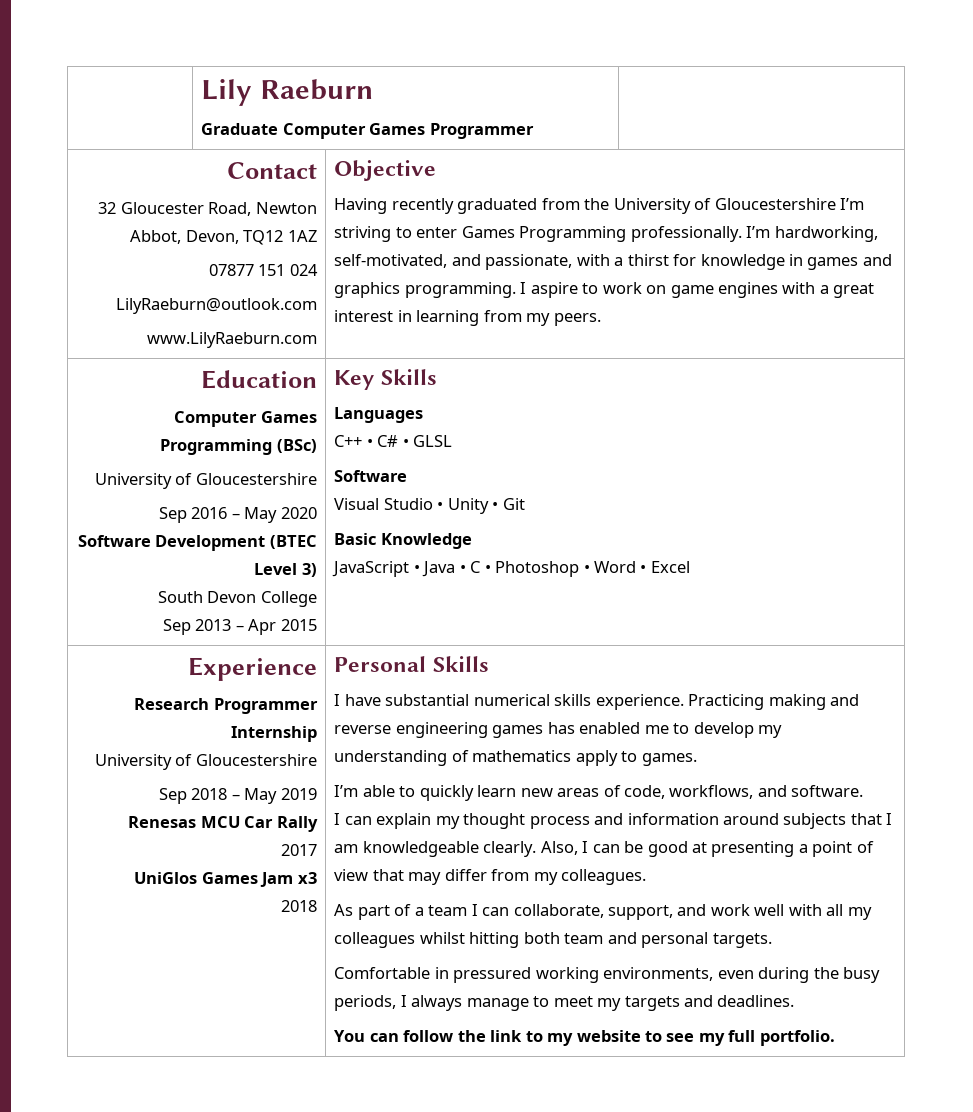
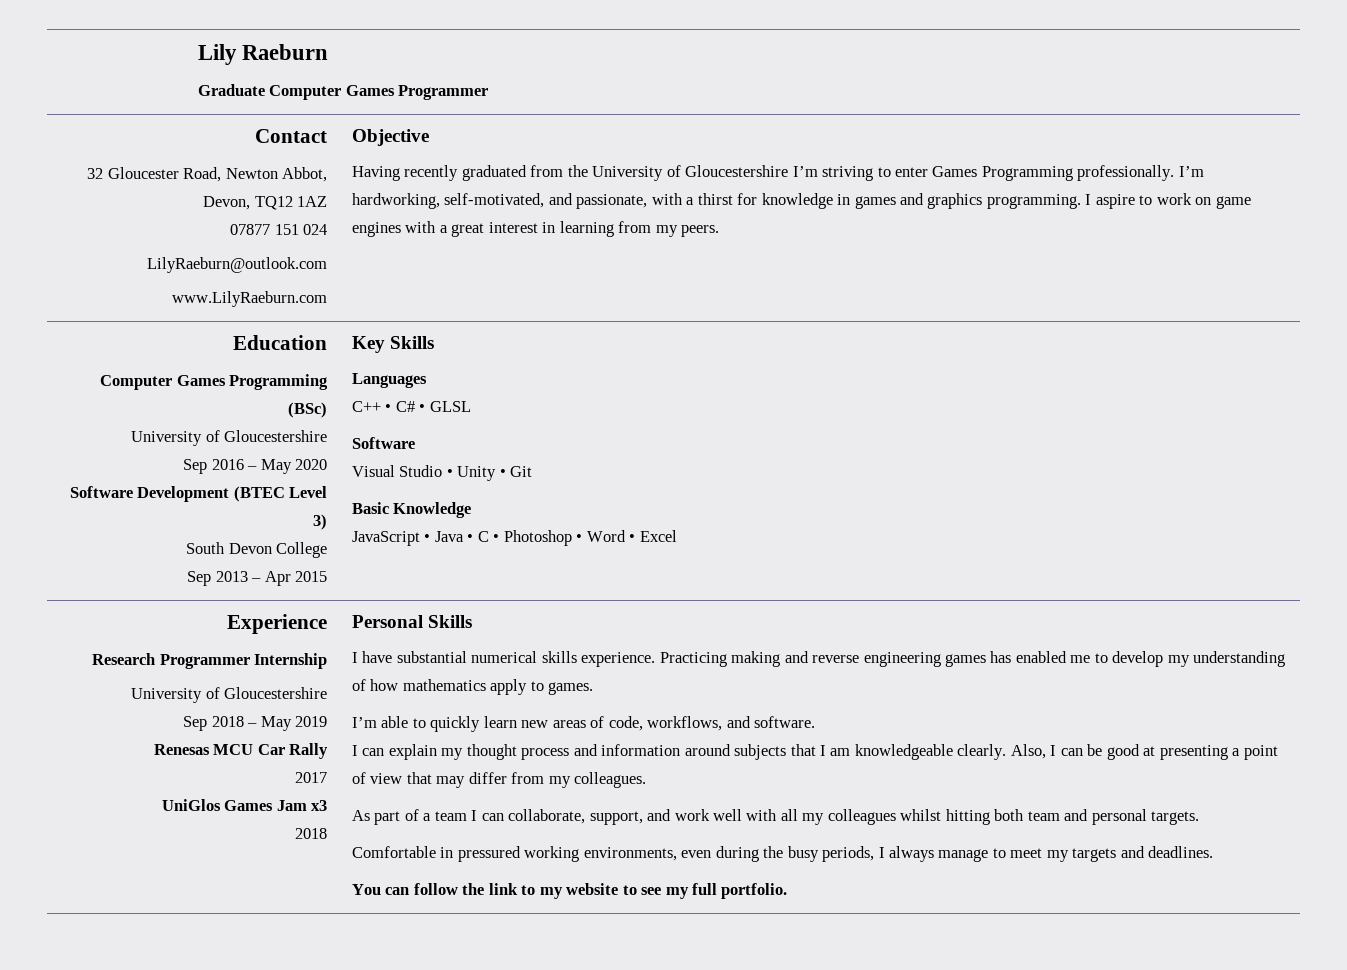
- Practicing making and reverse engineering games has enabled me to develop my understanding of mathematics apply to games.
+ Practicing making and reverse engineering games has enabled me to develop my understanding of how mathematics apply to games.

